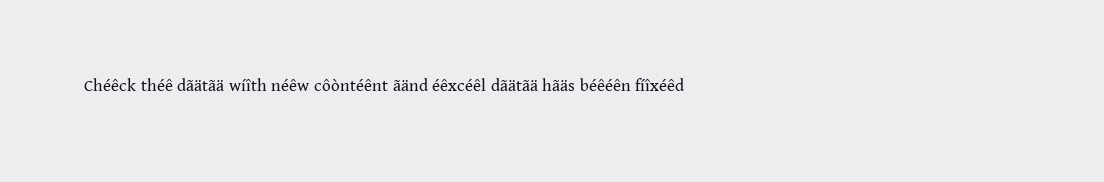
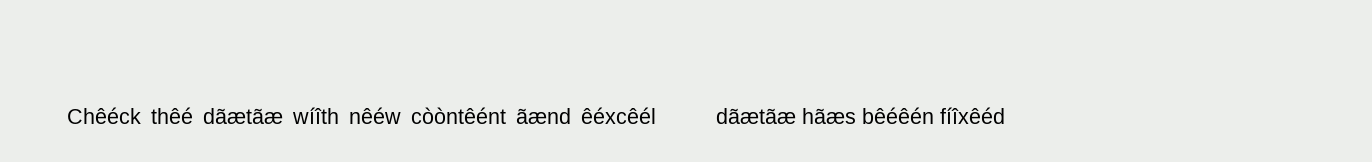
- Chéêck théê dãätãä wíîth néêw côòntéênt ãänd éêxcéêl dãätãä hãäs béêéên fíîxéêd
+ Chêéck thêé dãætãæ wíîth nêéw còòntêént ãænd êéxcêél dãætãæ hãæs bêéêén fíîxêéd

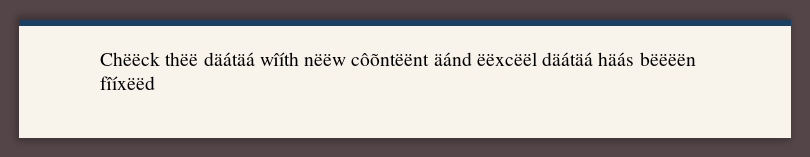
- Chêéck thêé dãætãæ wíîth nêéw còòntêént ãænd êéxcêél dãætãæ hãæs bêéêén fíîxêéd
+ Chëëck thëë däátäá wîíth nëëw côõntëënt äánd ëëxcëël däátäá häás bëëëën fîíxëëd

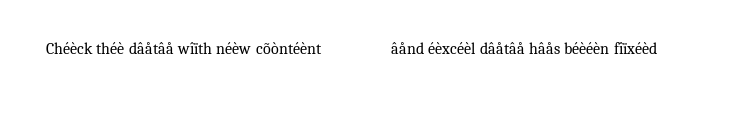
- Chëëck thëë däátäá wîíth nëëw côõntëënt äánd ëëxcëël däátäá häás bëëëën fîíxëëd
+ Chéèck théè dâåtâå wîïth néèw cõòntéènt âånd éèxcéèl dâåtâå hâås béèéèn fîïxéèd

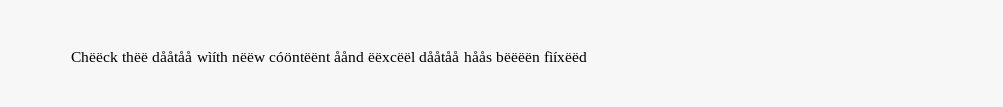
- Chéèck théè dâåtâå wîïth néèw cõòntéènt âånd éèxcéèl dâåtâå hâås béèéèn fîïxéèd
+ Chëëck thëë dååtåå wìíth nëëw cóöntëënt åånd ëëxcëël dååtåå håås bëëëën fìíxëëd

